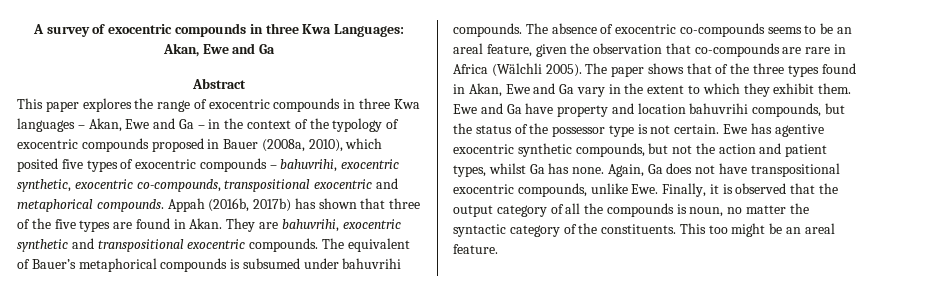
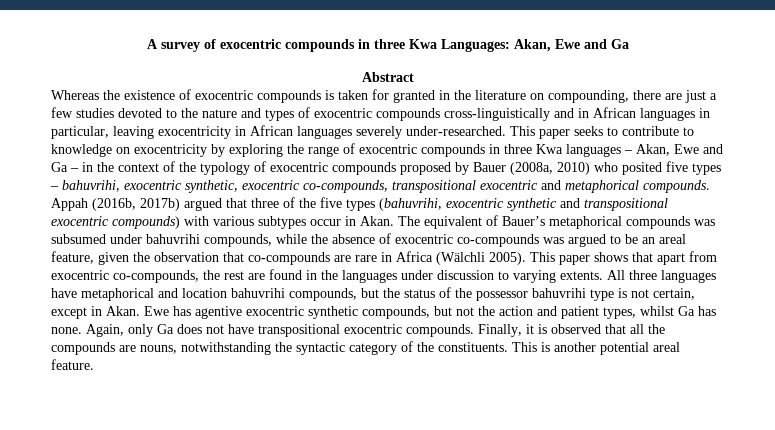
- This paper explores the range of exocentric compounds in three Kwa languages – Akan, Ewe and Ga – in the context of the typology of exocentric compounds proposed in Bauer (2008a, 2010), which posited five types of exocentric compounds – bahuvrihi, exocentric synthetic, exocentric co-compounds, transpositional exocentric and metaphorical compounds.
+ Whereas the existence of exocentric compounds is taken for granted in the literature on compounding, there are just a few studies devoted to the nature and types of exocentric compounds cross-linguistically and in African languages in particular, leaving exocentricity in African languages severely under-researched. This paper seeks to contribute to knowledge on exocentricity by exploring the range of exocentric compounds in three Kwa languages – Akan, Ewe and Ga – in the context of the typology of exocentric compounds proposed by Bauer (2008a, 2010) who posited five types – bahuvrihi, exocentric synthetic, exocentric co-compounds, transpositional exocentric and metaphorical compounds.
- Appah (2016b, 2017b) has shown that three of the five types are found in Akan. They are bahuvrihi, exocentric synthetic and transpositional exocentric compounds.
+ Appah (2016b, 2017b) argued that three of the five types (bahuvrihi, exocentric synthetic and transpositional exocentric compounds) with various subtypes occur in Akan.
- The equivalent of Bauer’s metaphorical compounds is subsumed under bahuvrihi compounds. The absence of exocentric co-compounds seems to be an areal feature, given the observation that co-compounds are rare in Africa (Wälchli 2005).
+ The equivalent of Bauer’s metaphorical compounds was subsumed under bahuvrihi compounds, while the absence of exocentric co-compounds was argued to be an areal feature, given the observation that co-compounds are rare in Africa (Wälchli 2005).
- The paper shows that of the three types found in Akan, Ewe and Ga vary in the extent to which they exhibit them. Ewe and Ga have property and location bahuvrihi compounds, but the status of the possessor type is not certain.
+ This paper shows that apart from exocentric co-compounds, the rest are found in the languages under discussion to varying extents. All three languages have metaphorical and location bahuvrihi compounds, but the status of the possessor bahuvrihi type is not certain, except in Akan.
- Again, Ga does not have transpositional exocentric compounds, unlike Ewe. Finally, it is observed that the output category of all the compounds is noun, no matter the syntactic category of the constituents.
+ Again, only Ga does not have transpositional exocentric compounds. Finally, it is observed that all the compounds are nouns, notwithstanding the syntactic category of the constituents.
- This too might be an areal feature.
+ This is another potential areal feature.

